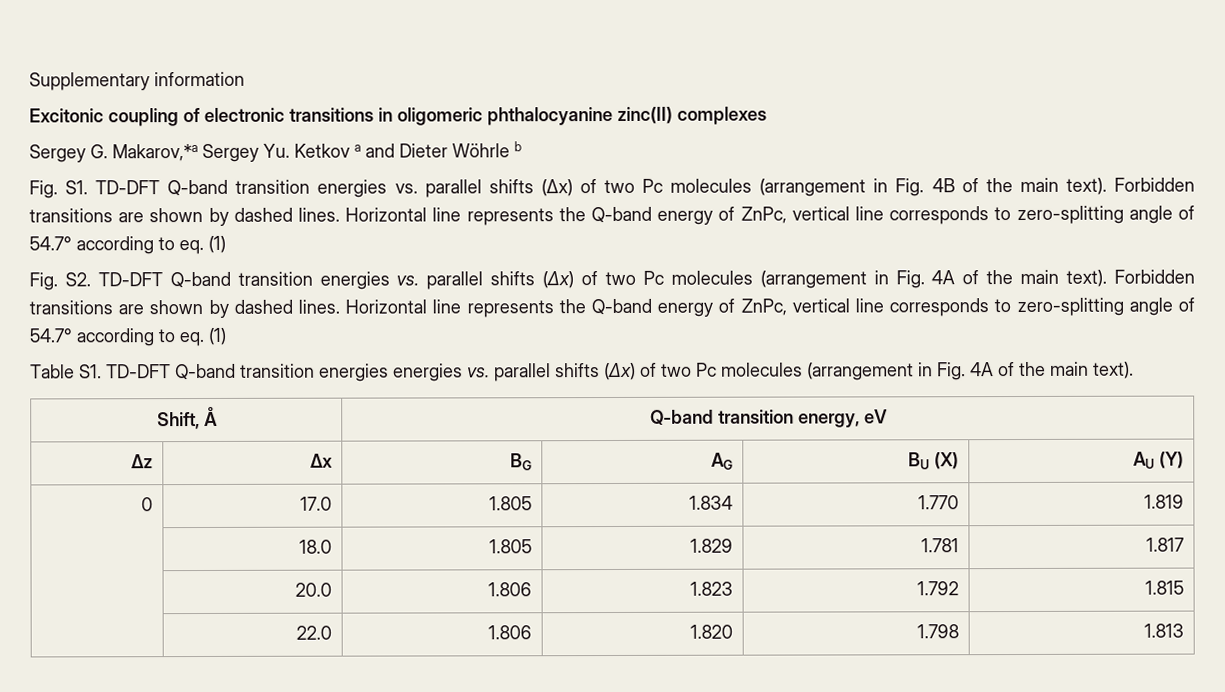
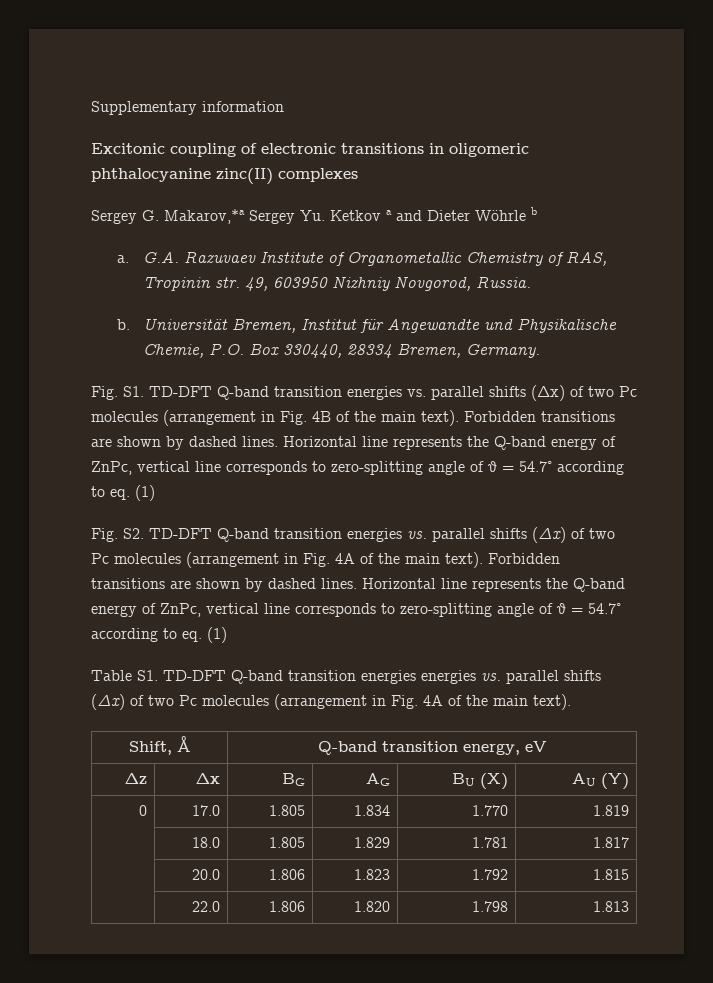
+ a. G.A. Razuvaev Institute of Organometallic Chemistry of RAS, Tropinin str. 49, 603950 Nizhniy Novgorod, Russia.
+ b. Universität Bremen, Institut für Angewandte und Physikalische Chemie, P.O. Box 330440, 28334 Bremen, Germany.
- Fig. S1. TD-DFT Q-band transition energies vs. parallel shifts (Δx) of two Pc molecules (arrangement in Fig. 4B of the main text). Forbidden transitions are shown by dashed lines. Horizontal line represents the Q-band energy of ZnPc, vertical line corresponds to zero-splitting angle of 54.7° according to eq.
+ Fig. S1. TD-DFT Q-band transition energies vs. parallel shifts (Δx) of two Pc molecules (arrangement in Fig. 4B of the main text). Forbidden transitions are shown by dashed lines. Horizontal line represents the Q-band energy of ZnPc, vertical line corresponds to zero-splitting angle of θ = 54.7° according to eq.
- Fig. S2. TD-DFT Q-band transition energies vs. parallel shifts (Δx) of two Pc molecules (arrangement in Fig. 4A of the main text). Forbidden transitions are shown by dashed lines. Horizontal line represents the Q-band energy of ZnPc, vertical line corresponds to zero-splitting angle of 54.7° according to eq.
+ Fig. S2. TD-DFT Q-band transition energies vs. parallel shifts (Δx) of two Pc molecules (arrangement in Fig. 4A of the main text). Forbidden transitions are shown by dashed lines. Horizontal line represents the Q-band energy of ZnPc, vertical line corresponds to zero-splitting angle of θ = 54.7° according to eq.

